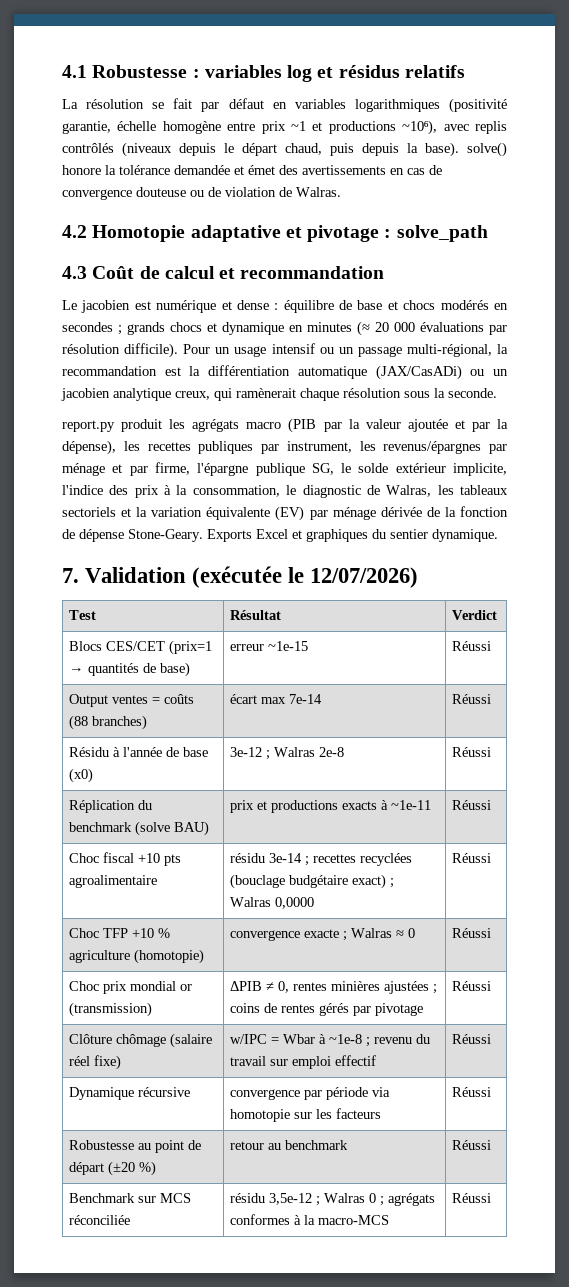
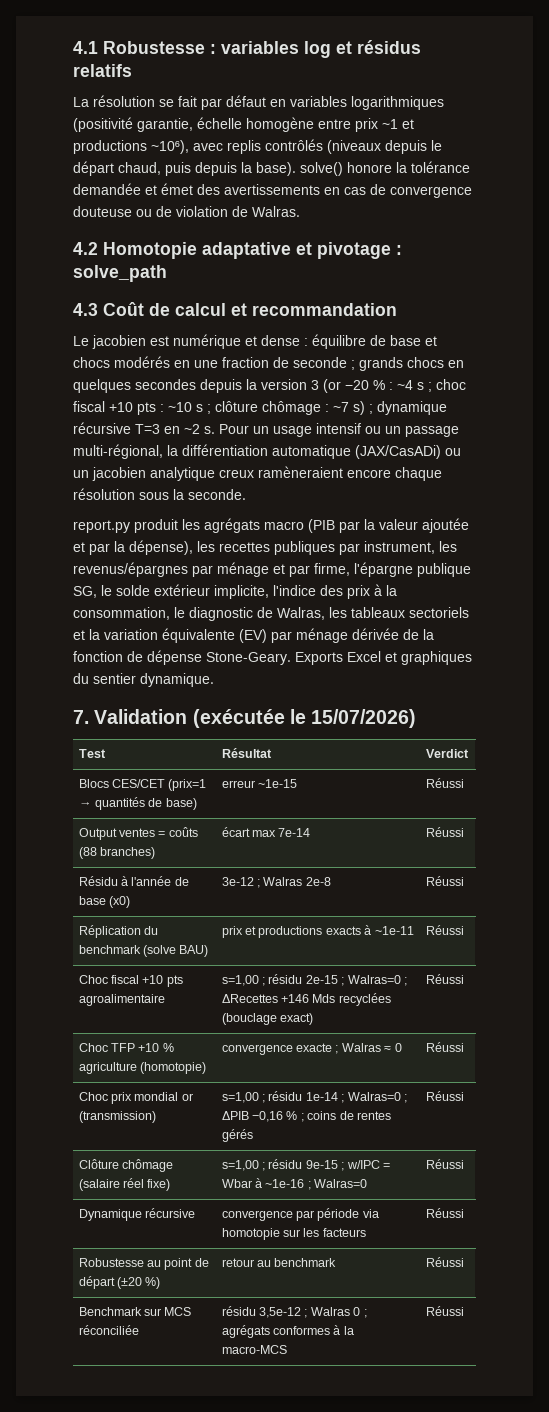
- Le jacobien est numérique et dense : équilibre de base et chocs modérés en secondes ; grands chocs et dynamique en minutes (≈ 20 000 évaluations par résolution difficile).
+ Le jacobien est numérique et dense : équilibre de base et chocs modérés en une fraction de seconde ; grands chocs en quelques secondes depuis la version 3 (or −20 % : ~4 s ; choc fiscal +10 pts : ~10 s ; clôture chômage : ~7 s) ; dynamique récursive T=3 en ~2 s.
- Pour un usage intensif ou un passage multi-régional, la recommandation est la différentiation automatique (JAX/CasADi) ou un jacobien analytique creux, qui ramènerait chaque résolution sous la seconde.
+ Pour un usage intensif ou un passage multi-régional, la différentiation automatique (JAX/CasADi) ou un jacobien analytique creux ramèneraient encore chaque résolution sous la seconde.
- 7. Validation (exécutée le 12/07/2026)
+ 7. Validation (exécutée le 15/07/2026)
- Choc fiscal +10 pts agroalimentaire | résidu 3e-14 ; recettes recyclées (bouclage budgétaire exact) ; Walras 0,0000 | Réussi
+ Choc fiscal +10 pts agroalimentaire | s=1,00 ; résidu 2e-15 ; Walras=0 ; ΔRecettes +146 Mds recyclées (bouclage exact) | Réussi
- Choc prix mondial or (transmission) | ΔPIB ≠ 0, rentes minières ajustées ; coins de rentes gérés par pivotage | Réussi
+ Choc prix mondial or (transmission) | s=1,00 ; résidu 1e-14 ; Walras=0 ; ΔPIB −0,16 % ; coins de rentes gérés | Réussi
- Clôture chômage (salaire réel fixe) | w/IPC = Wbar à ~1e-8 ; revenu du travail sur emploi effectif | Réussi
+ Clôture chômage (salaire réel fixe) | s=1,00 ; résidu 9e-15 ; w/IPC = Wbar à ~1e-16 ; Walras=0 | Réussi

